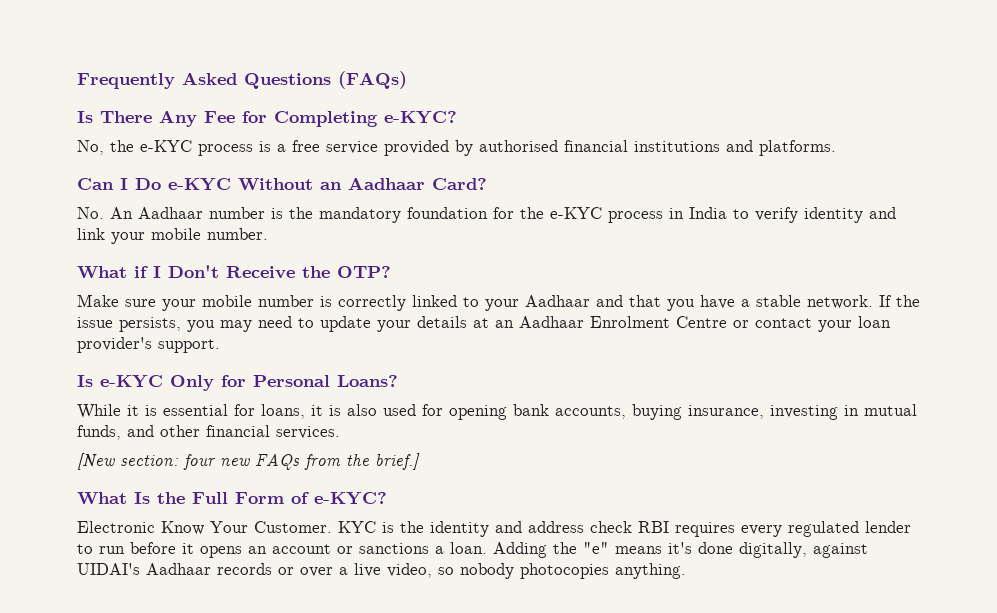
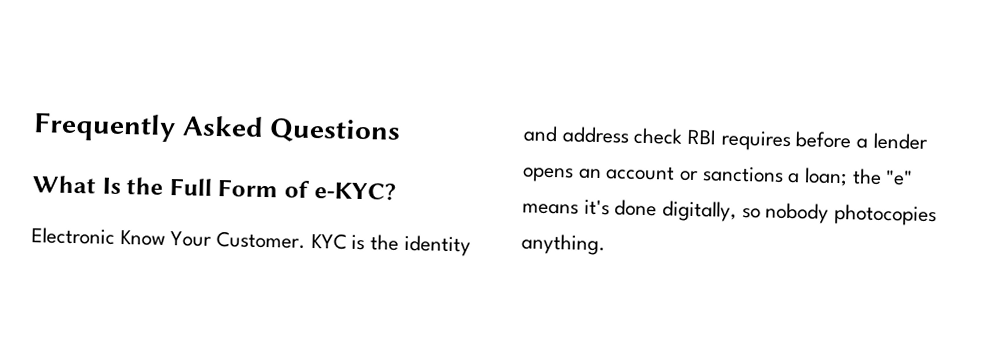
- Frequently Asked Questions (FAQs)
- Is There Any Fee for Completing e-KYC?
- No, the e-KYC process is a free service provided by authorised financial institutions and platforms.
- Can I Do e-KYC Without an Aadhaar Card?
- No. An Aadhaar number is the mandatory foundation for the e-KYC process in India to verify identity and link your mobile number.
- What if I Don't Receive the OTP?
- Make sure your mobile number is correctly linked to your Aadhaar and that you have a stable network. If the issue persists, you may need to update your details at an Aadhaar Enrolment Centre or contact your loan provider's support.
- Is e-KYC Only for Personal Loans?
- While it is essential for loans, it is also used for opening bank accounts, buying insurance, investing in mutual funds, and other financial services.
- [New section: four new FAQs from the brief.]
+ Frequently Asked Questions
- KYC is the identity and address check RBI requires every regulated lender to run before it opens an account or sanctions a loan. Adding the "e" means it's done digitally, against UIDAI's Aadhaar records or over a live video, so nobody photocopies anything.
+ KYC is the identity and address check RBI requires before a lender opens an account or sanctions a loan; the "e" means it's done digitally, so nobody photocopies anything.

